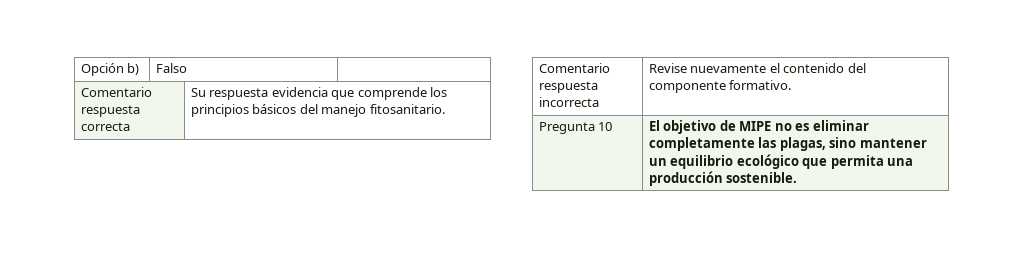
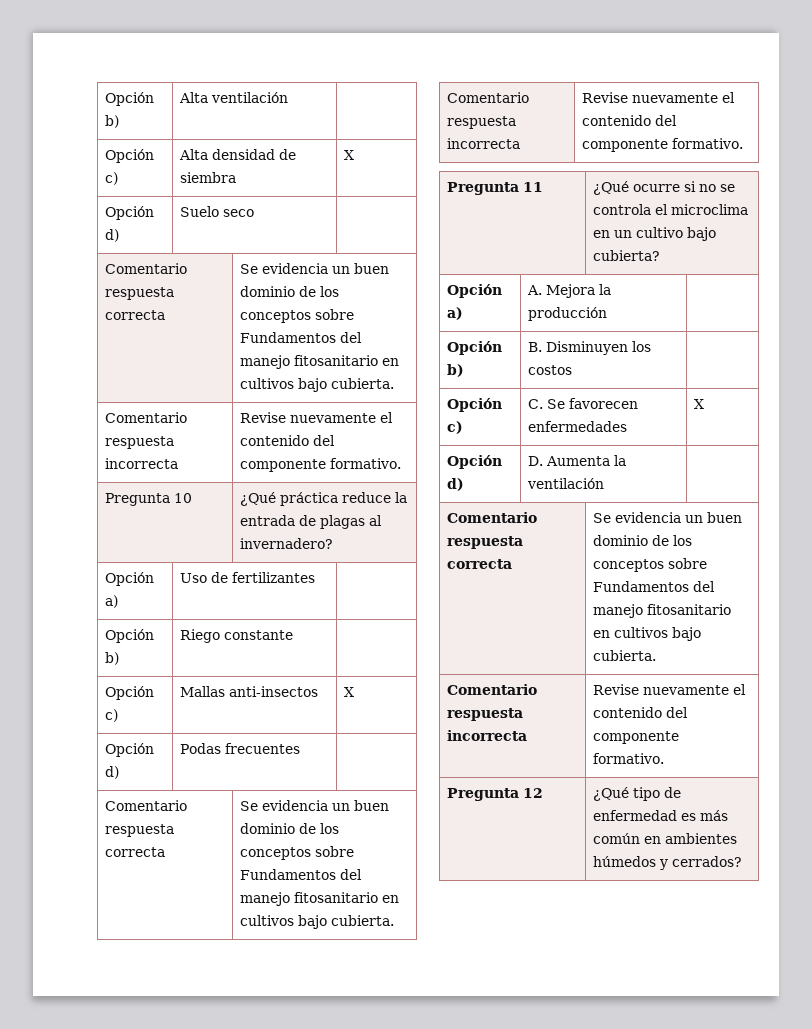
- Opción b) | Falso |
- Comentario respuesta correcta | Su respuesta evidencia que comprende los principios básicos del manejo fitosanitario.
+ Opción b) | Alta ventilación |
+ Opción c) | Alta densidad de siembra | X
+ Opción d) | Suelo seco |
+ Comentario respuesta correcta | Se evidencia un buen dominio de los conceptos sobre Fundamentos del manejo fitosanitario en cultivos bajo cubierta.
- Pregunta 10 | El objetivo de MIPE no es eliminar completamente las plagas, sino mantener un equilibrio ecológico que permita una producción sostenible.
+ Pregunta 10 | ¿Qué práctica reduce la entrada de plagas al invernadero?
+ Opción a) | Uso de fertilizantes |
+ Opción b) | Riego constante |
+ Opción c) | Mallas anti-insectos | X
+ Opción d) | Podas frecuentes |
+ Comentario respuesta correcta | Se evidencia un buen dominio de los conceptos sobre Fundamentos del manejo fitosanitario en cultivos bajo cubierta.
+ Comentario respuesta incorrecta | Revise nuevamente el contenido del componente formativo.
+ Pregunta 11 | ¿Qué ocurre si no se controla el microclima en un cultivo bajo cubierta?
+ Opción a) | A. Mejora la producción |
+ Opción b) | B. Disminuyen los costos |
+ Opción c) | C. Se favorecen enfermedades | X
+ Opción d) | D. Aumenta la ventilación |
+ Comentario respuesta correcta | Se evidencia un buen dominio de los conceptos sobre Fundamentos del manejo fitosanitario en cultivos bajo cubierta.
+ Comentario respuesta incorrecta | Revise nuevamente el contenido del componente formativo.
+ Pregunta 12 | ¿Qué tipo de enfermedad es más común en ambientes húmedos y cerrados?

